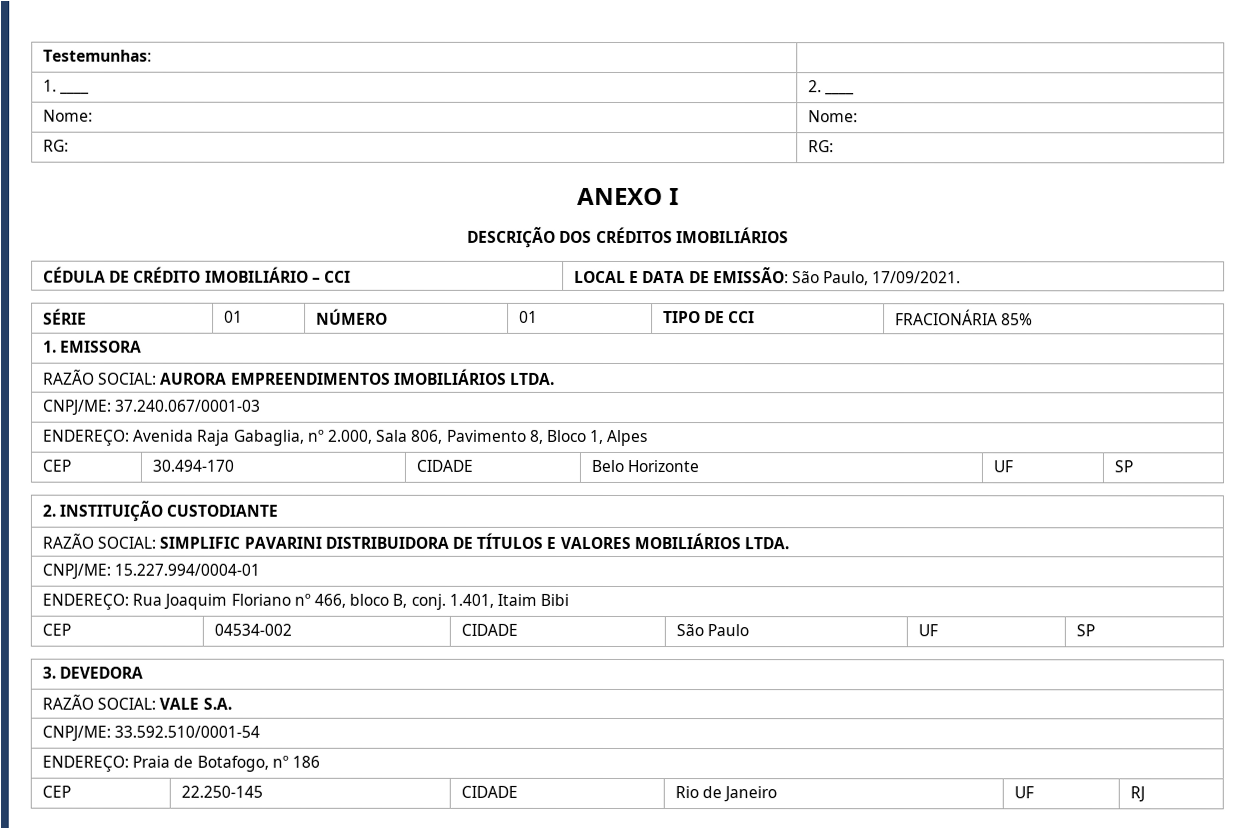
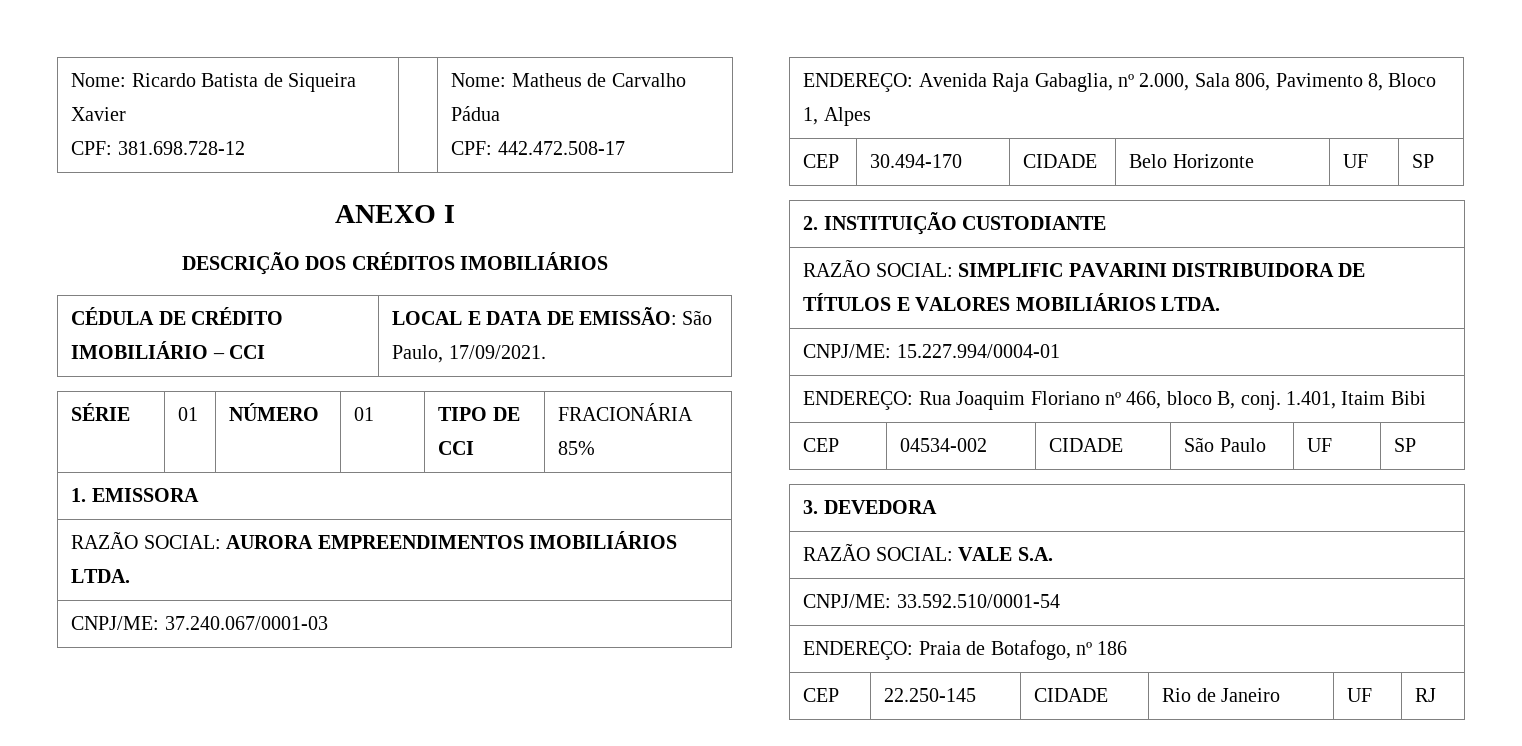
- Testemunhas: |
- 1. ____ | 2. ____
- Nome: | Nome:
- RG: | RG:
+ Nome: Ricardo Batista de Siqueira Xavier
+ CPF: 381.698.728-12 | | Nome: Matheus de Carvalho Pádua
+ CPF: 442.472.508-17

